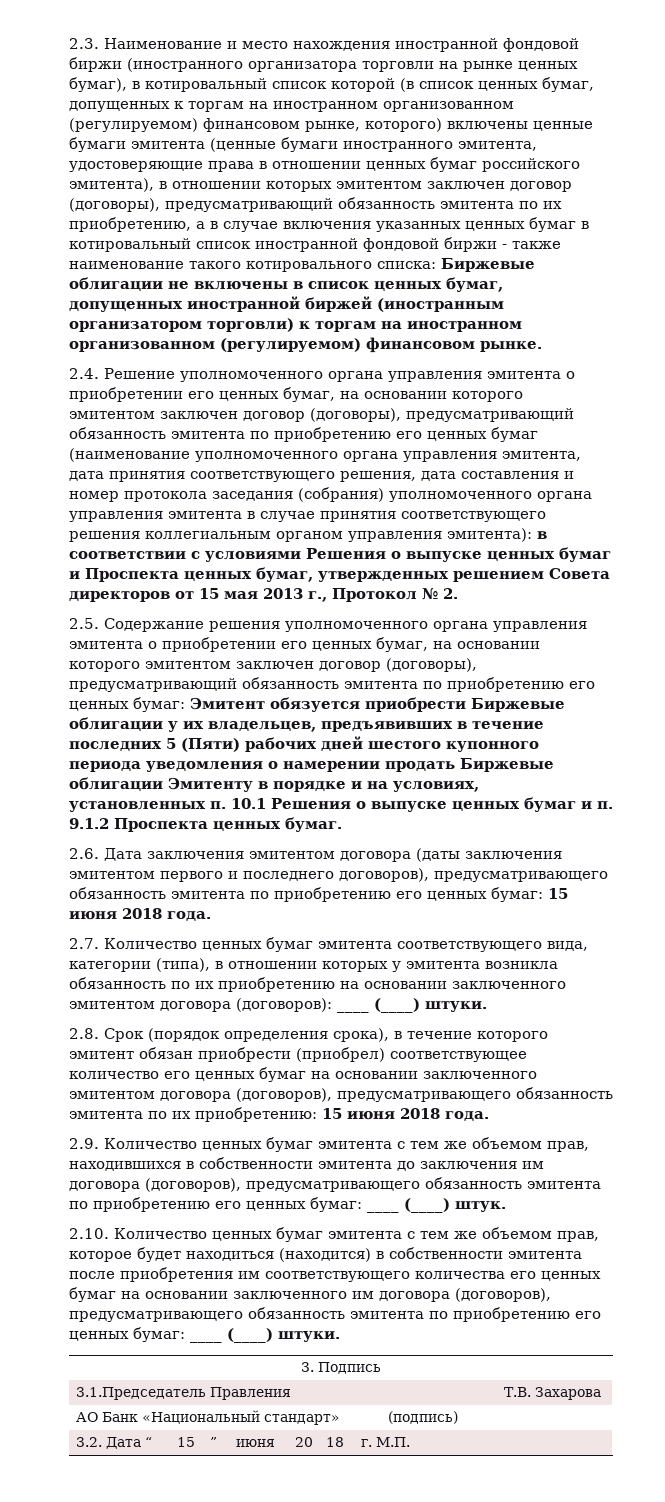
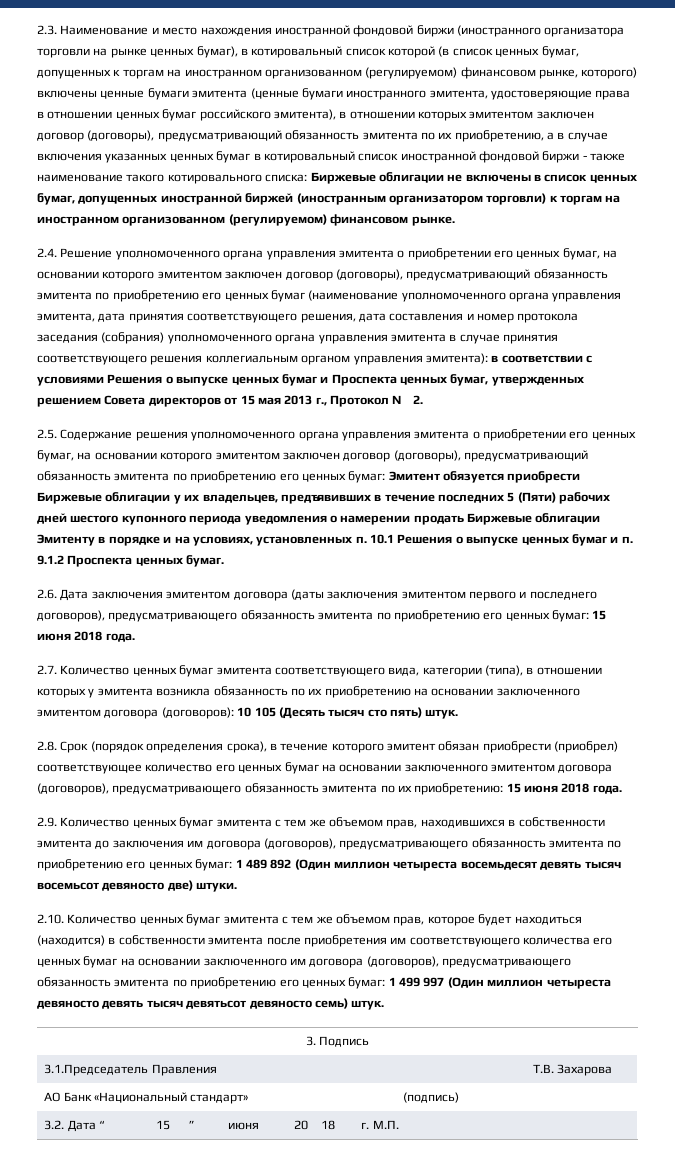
- 2.7. Количество ценных бумаг эмитента соответствующего вида, категории (типа), в отношении которых у эмитента возникла обязанность по их приобретению на основании заключенного эмитентом договора (договоров): ____ (____) штуки.
+ 2.7. Количество ценных бумаг эмитента соответствующего вида, категории (типа), в отношении которых у эмитента возникла обязанность по их приобретению на основании заключенного эмитентом договора (договоров): 10 105 (Десять тысяч сто пять) штук.
- 2.9. Количество ценных бумаг эмитента с тем же объемом прав, находившихся в собственности эмитента до заключения им договора (договоров), предусматривающего обязанность эмитента по приобретению его ценных бумаг: ____ (____) штук.
+ 2.9. Количество ценных бумаг эмитента с тем же объемом прав, находившихся в собственности эмитента до заключения им договора (договоров), предусматривающего обязанность эмитента по приобретению его ценных бумаг: 1 489 892 (Один миллион четыреста восемьдесят девять тысяч восемьсот девяносто две) штуки.
- 2.10. Количество ценных бумаг эмитента с тем же объемом прав, которое будет находиться (находится) в собственности эмитента после приобретения им соответствующего количества его ценных бумаг на основании заключенного им договора (договоров), предусматривающего обязанность эмитента по приобретению его ценных бумаг: ____ (____) штуки.
+ 2.10. Количество ценных бумаг эмитента с тем же объемом прав, которое будет находиться (находится) в собственности эмитента после приобретения им соответствующего количества его ценных бумаг на основании заключенного им договора (договоров), предусматривающего обязанность эмитента по приобретению его ценных бумаг: 1 499 997 (Один миллион четыреста девяносто девять тысяч девятьсот девяносто семь) штук.

